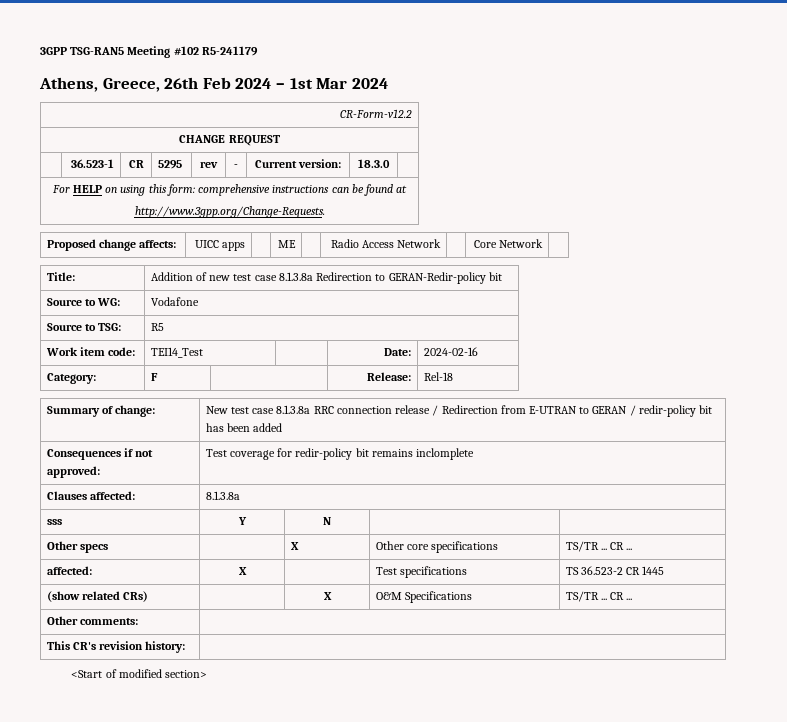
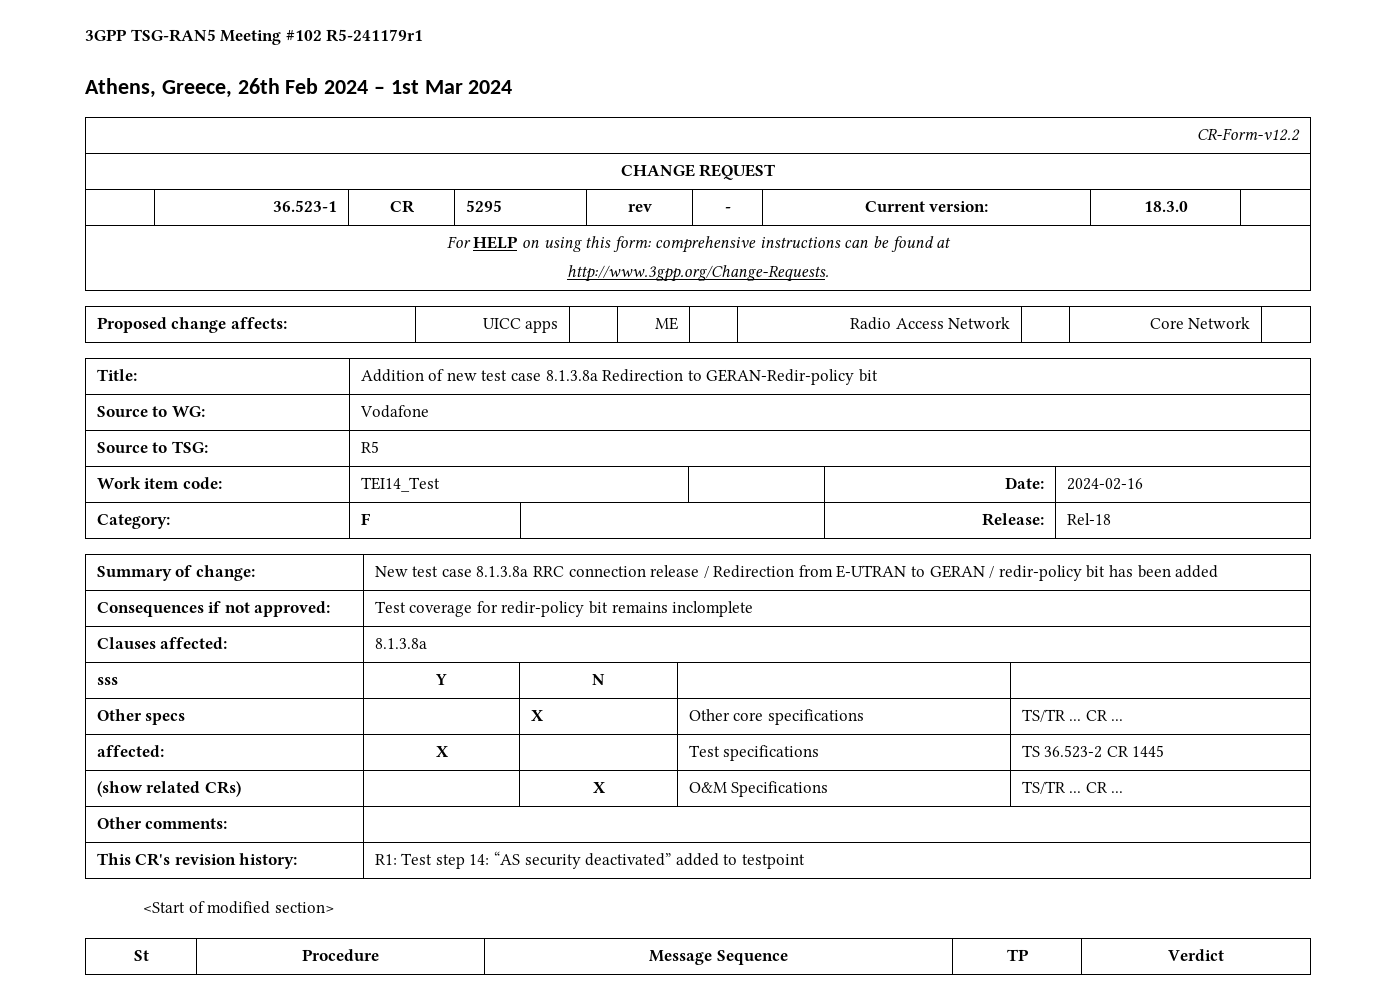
- 3GPP TSG-RAN5 Meeting #102 R5-241179
+ 3GPP TSG-RAN5 Meeting #102 R5-241179r1
- This CR's revision history: |
+ This CR's revision history: | R1: Test step 14: “AS security deactivated” added to testpoint
  <Start of modified section>
+ St | Procedure | Message Sequence | TP | Verdict

